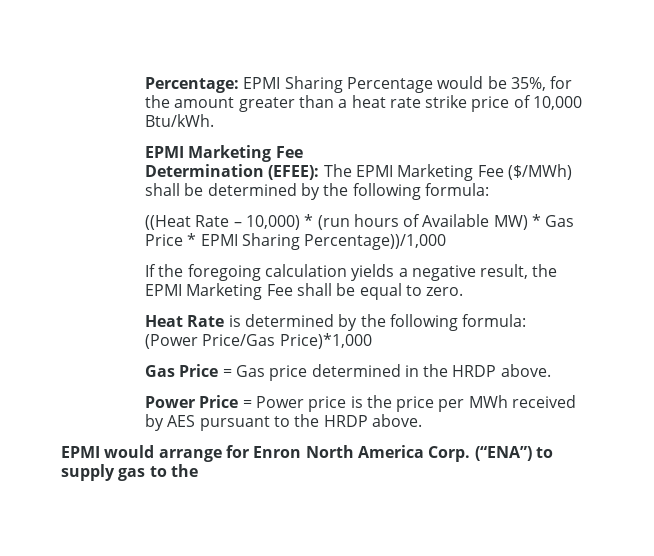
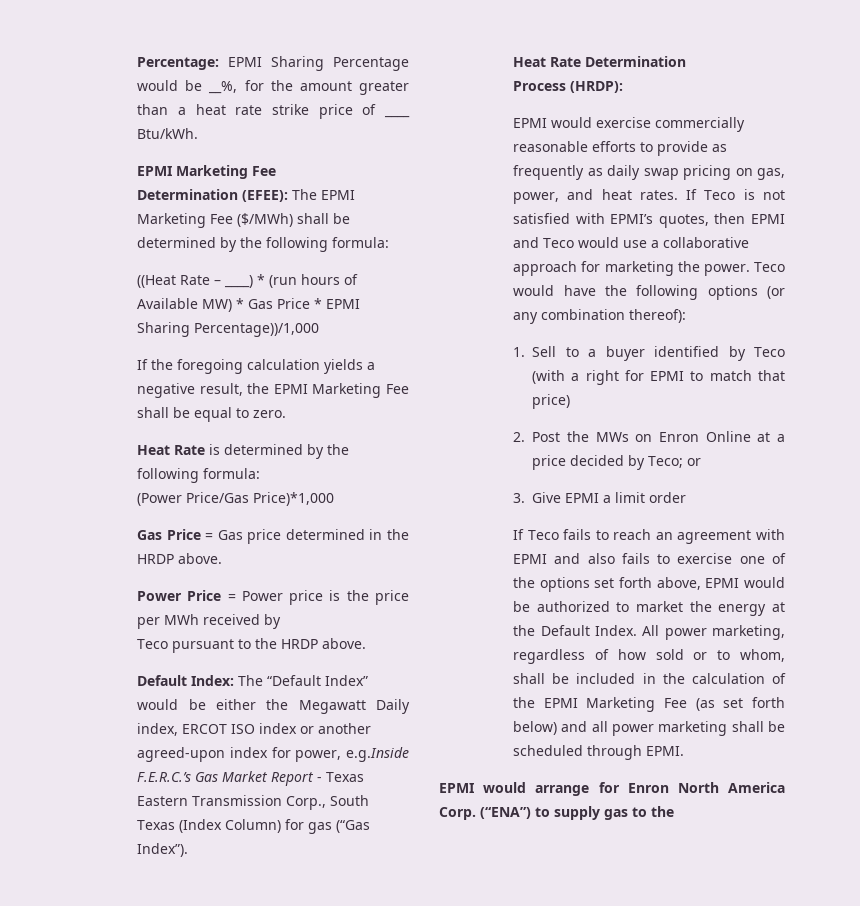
- Percentage: EPMI Sharing Percentage would be 35%, for the amount greater than a heat rate strike price of 10,000 Btu/kWh.
+ Percentage: EPMI Sharing Percentage would be __%, for the amount greater than a heat rate strike price of ____ Btu/kWh.
- ((Heat Rate – 10,000) * (run hours of Available MW) * Gas Price * EPMI Sharing Percentage))/1,000
+ ((Heat Rate – ____) * (run hours of Available MW) * Gas Price * EPMI Sharing Percentage))/1,000
- Power Price = Power price is the price per MWh received by AES pursuant to the HRDP above.
+ Power Price = Power price is the price per MWh received by
+ Teco pursuant to the HRDP above.
+ Default Index: The “Default Index” would be either the Megawatt Daily index, ERCOT ISO index or another agreed-upon index for power, e.g.Inside F.E.R.C.’s Gas Market Report - Texas Eastern Transmission Corp., South Texas (Index Column) for gas (“Gas Index”).
+ Heat Rate Determination
+ Process (HRDP):
+ EPMI would exercise commercially reasonable efforts to provide as frequently as daily swap pricing on gas, power, and heat rates. If Teco is not satisfied with EPMI’s quotes, then EPMI and Teco would use a collaborative approach for marketing the power. Teco would have the following options (or any combination thereof):
+ 1. Sell to a buyer identified by Teco (with a right for EPMI to match that price)
+ 2. Post the MWs on Enron Online at a price decided by Teco; or
+ 3. Give EPMI a limit order
+ If Teco fails to reach an agreement with EPMI and also fails to exercise one of the options set forth above, EPMI would be authorized to market the energy at the Default Index. All power marketing, regardless of how sold or to whom, shall be included in the calculation of the EPMI Marketing Fee (as set forth below) and all power marketing shall be scheduled through EPMI.

